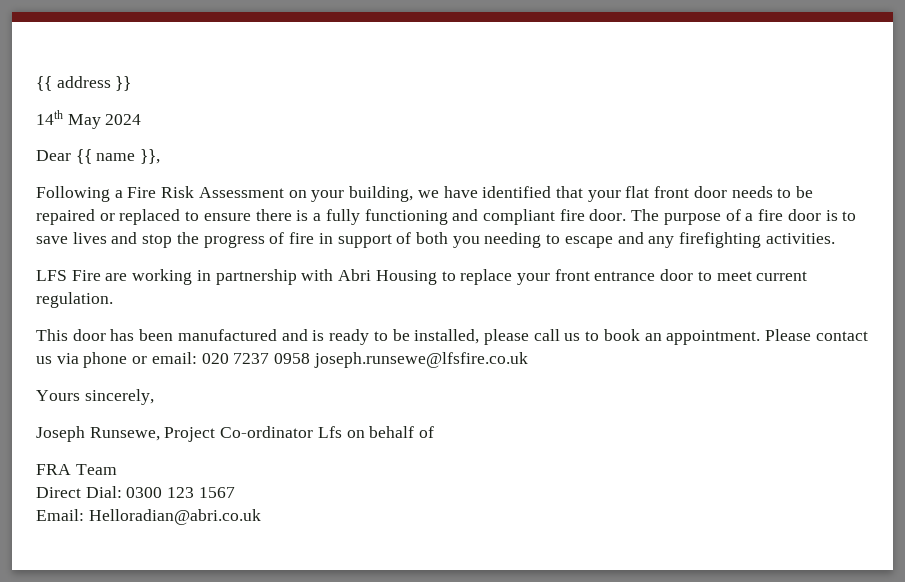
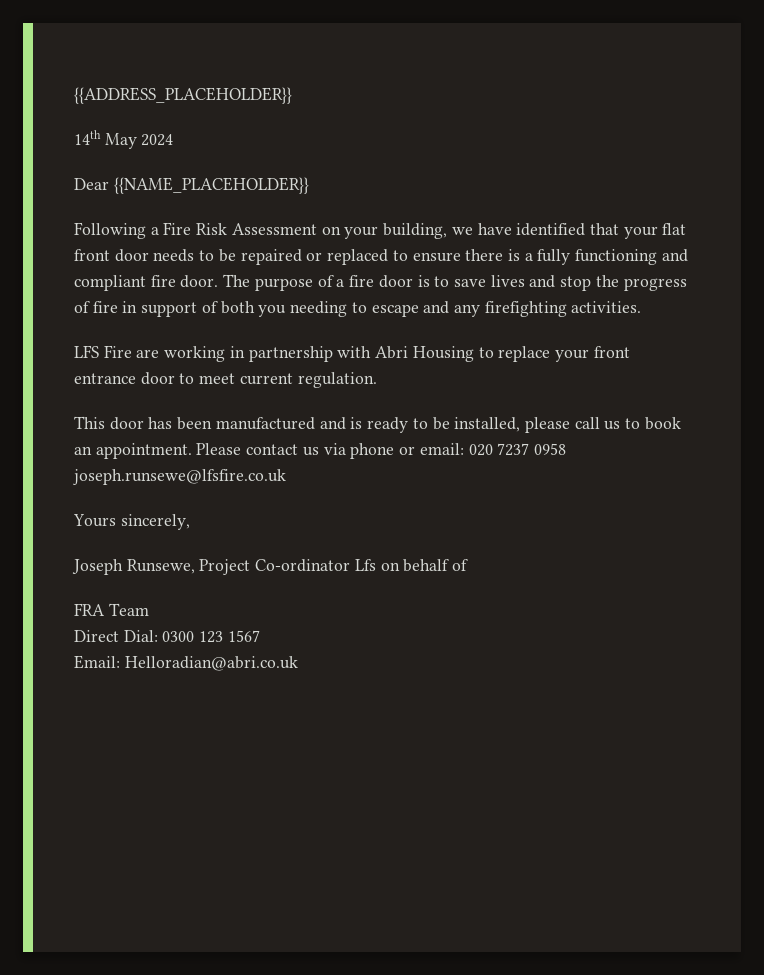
- {{ address }}
+ {{ADDRESS_PLACEHOLDER}}
- Dear {{ name }},
+ Dear {{NAME_PLACEHOLDER}}

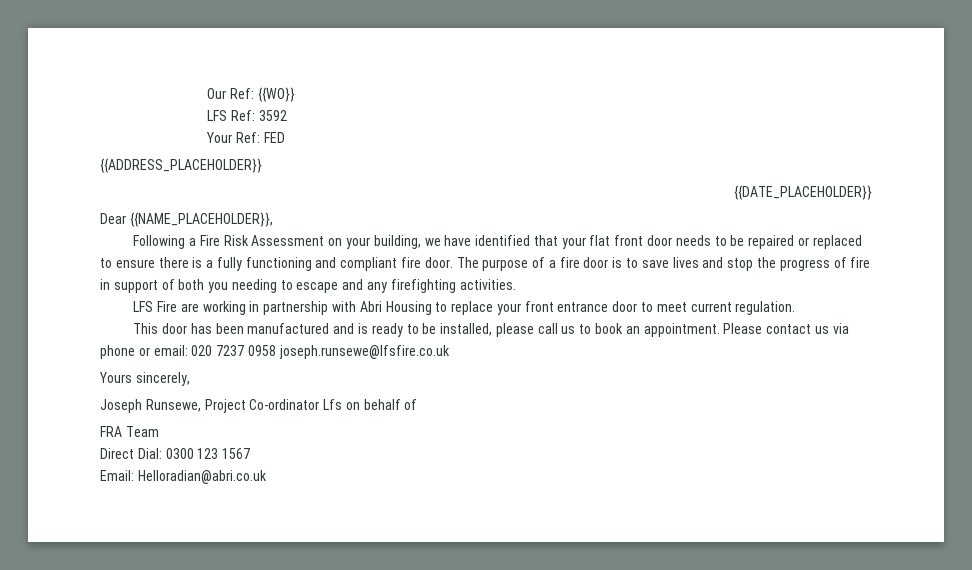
+ Our Ref: {{WO}}
+ LFS Ref: 3592
+ Your Ref: FED
  {{ADDRESS_PLACEHOLDER}}
- 14th May 2024
+ {{DATE_PLACEHOLDER}}
- Dear {{NAME_PLACEHOLDER}}
+ Dear {{NAME_PLACEHOLDER}},

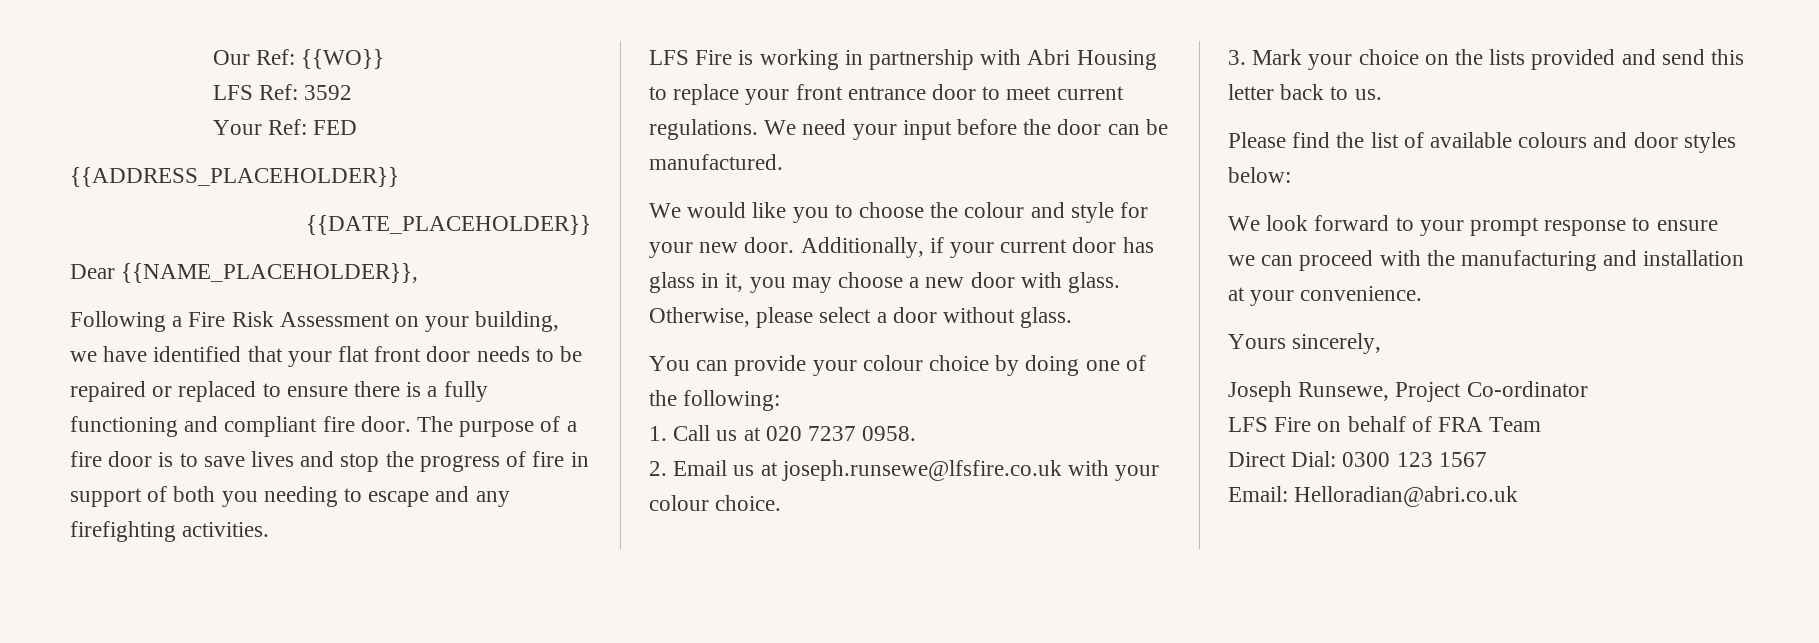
- LFS Fire are working in partnership with Abri Housing to replace your front entrance door to meet current regulation.
- This door has been manufactured and is ready to be installed, please call us to book an appointment. Please contact us via phone or email: 020 7237 0958 joseph.runsewe@lfsfire.co.uk
+ LFS Fire is working in partnership with Abri Housing to replace your front entrance door to meet current regulations. We need your input before the door can be manufactured.
+ We would like you to choose the colour and style for your new door. Additionally, if your current door has glass in it, you may choose a new door with glass. Otherwise, please select a door without glass.
+ You can provide your colour choice by doing one of the following:
+ 1. Call us at 020 7237 0958.
+ 2. Email us at joseph.runsewe@lfsfire.co.uk with your colour choice.
+ 3. Mark your choice on the lists provided and send this letter back to us.
+ Please find the list of available colours and door styles below:
+ We look forward to your prompt response to ensure we can proceed with the manufacturing and installation at your convenience.
- Joseph Runsewe, Project Co-ordinator Lfs on behalf of
- FRA Team
+ Joseph Runsewe, Project Co-ordinator
+ LFS Fire on behalf of FRA Team

